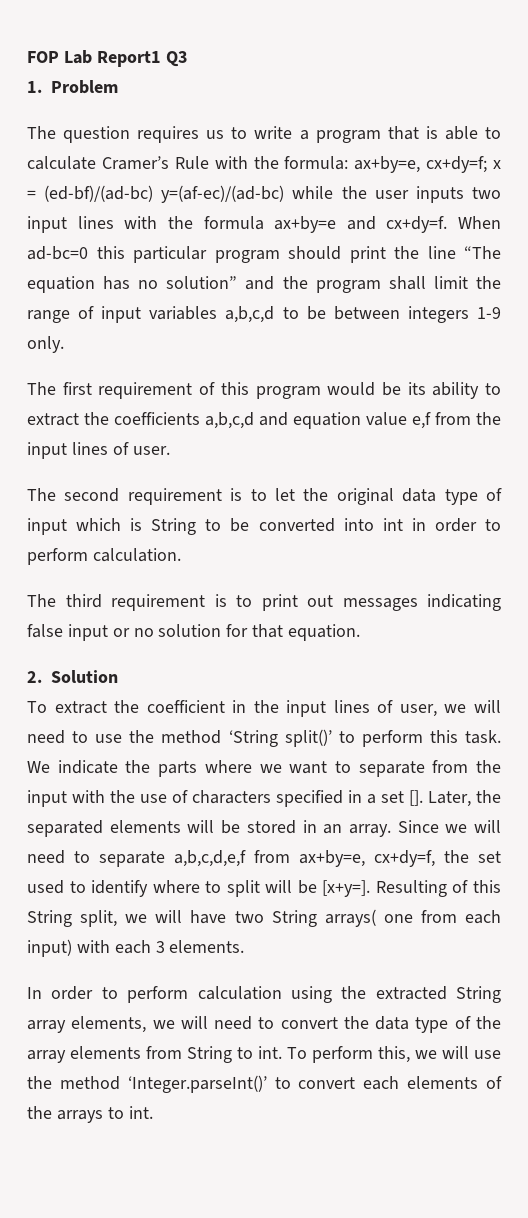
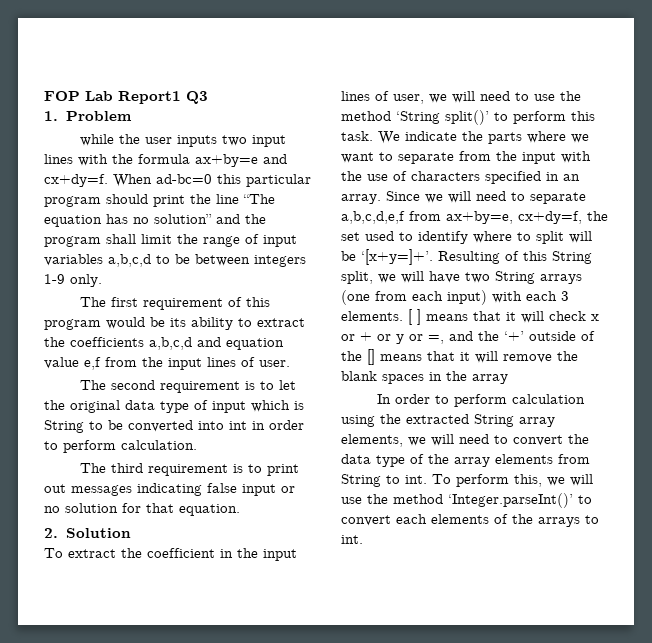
- The question requires us to write a program that is able to calculate Cramer’s Rule with the formula: ax+by=e, cx+dy=f; x = (ed-bf)/(ad-bc) y=(af-ec)/(ad-bc) while the user inputs two input lines with the formula ax+by=e and cx+dy=f.
+ while the user inputs two input lines with the formula ax+by=e and cx+dy=f.
- We indicate the parts where we want to separate from the input with the use of characters specified in a set []. Later, the separated elements will be stored in an array.
+ We indicate the parts where we want to separate from the input with the use of characters specified in an array.
- Since we will need to separate a,b,c,d,e,f from ax+by=e, cx+dy=f, the set used to identify where to split will be [x+y=].
+ Since we will need to separate a,b,c,d,e,f from ax+by=e, cx+dy=f, the set used to identify where to split will be ‘[x+y=]+’.
- Resulting of this String split, we will have two String arrays( one from each input) with each 3 elements.
+ Resulting of this String split, we will have two String arrays (one from each input) with each 3 elements. [ ] means that it will check x or + or y or =, and the ‘+’ outside of the [] means that it will remove the blank spaces in the array

